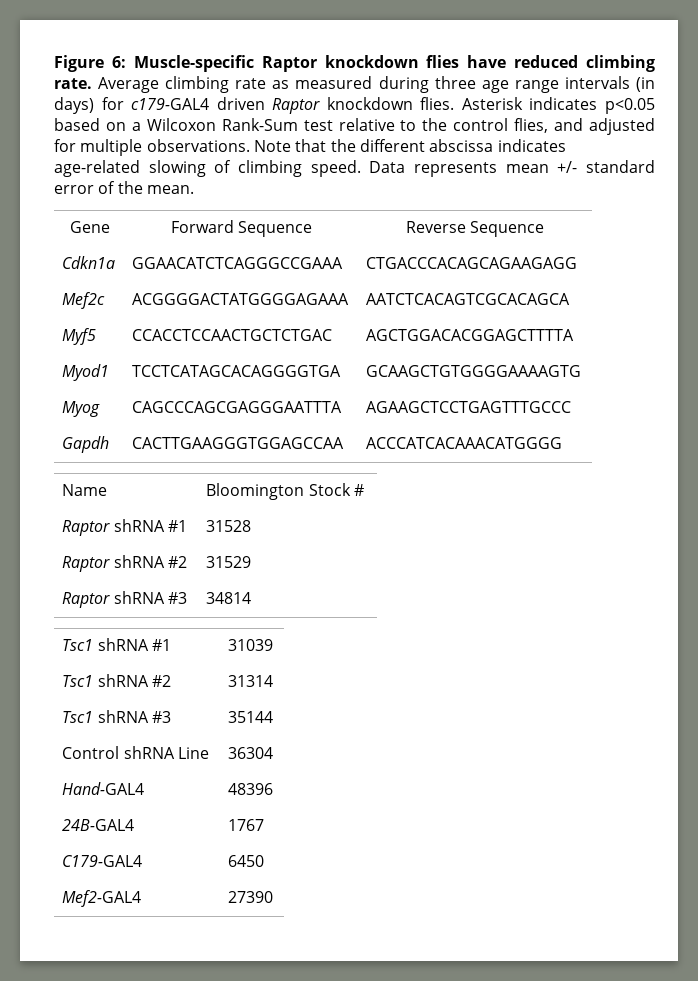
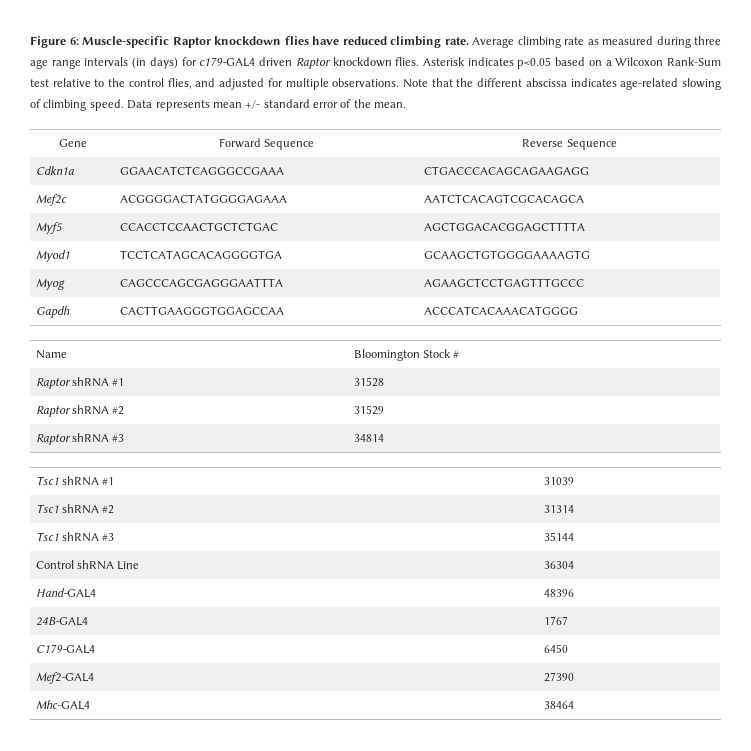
+ Mhc-GAL4 | 38464

